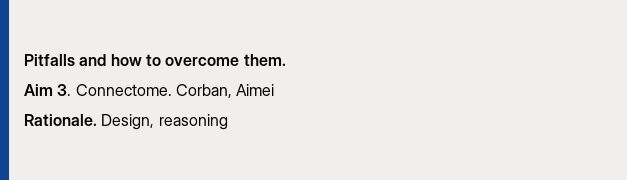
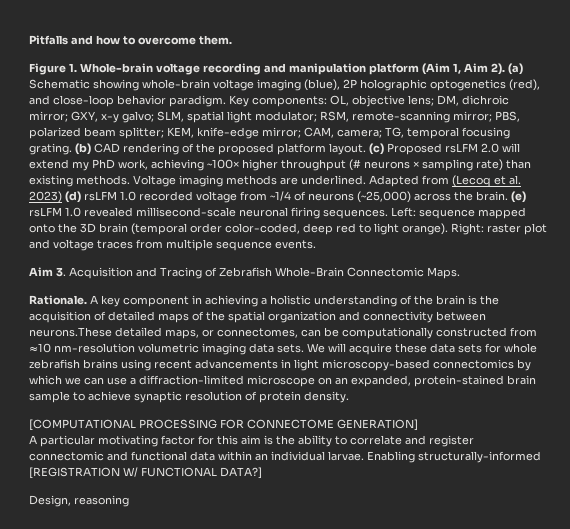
- Aim 3. Connectome. Corban, Aimei
- Rationale. Design, reasoning
+ Figure 1. Whole-brain voltage recording and manipulation platform (Aim 1, Aim 2). (a) Schematic showing whole-brain voltage imaging (blue), 2P holographic optogenetics (red), and close-loop behavior paradigm. Key components: OL, objective lens; DM, dichroic mirror; GXY, x-y galvo; SLM, spatial light modulator; RSM, remote-scanning mirror; PBS, polarized beam splitter; KEM, knife-edge mirror; CAM, camera; TG, temporal focusing grating. (b) CAD rendering of the proposed platform layout. (c) Proposed rsLFM 2.0 will extend my PhD work, achieving ~100× higher throughput (# neurons × sampling rate) than existing methods. Voltage imaging methods are underlined. Adapted from (Lecoq et al. 2023) (d) rsLFM 1.0 recorded voltage from ~1/4 of neurons (~25,000) across the brain. (e) rsLFM 1.0 revealed millisecond-scale neuronal firing sequences. Left: sequence mapped onto the 3D brain (temporal order color-coded, deep red to light orange). Right: raster plot and voltage traces from multiple sequence events.
+ Aim 3. Acquisition and Tracing of Zebrafish Whole-Brain Connectomic Maps.
+ Rationale. A key component in achieving a holistic understanding of the brain is the acquisition of detailed maps of the spatial organization and connectivity between neurons.These detailed maps, or connectomes, can be computationally constructed from ≈10 nm-resolution volumetric imaging data sets. We will acquire these data sets for whole zebrafish brains using recent advancements in light microscopy-based connectomics by which we can use a diffraction-limited microscope on an expanded, protein-stained brain sample to achieve synaptic resolution of protein density.
+ [COMPUTATIONAL PROCESSING FOR CONNECTOME GENERATION]
+ A particular motivating factor for this aim is the ability to correlate and register connectomic and functional data within an individual larvae. Enabling structurally-informed [REGISTRATION W/ FUNCTIONAL DATA?]
+ Design, reasoning

